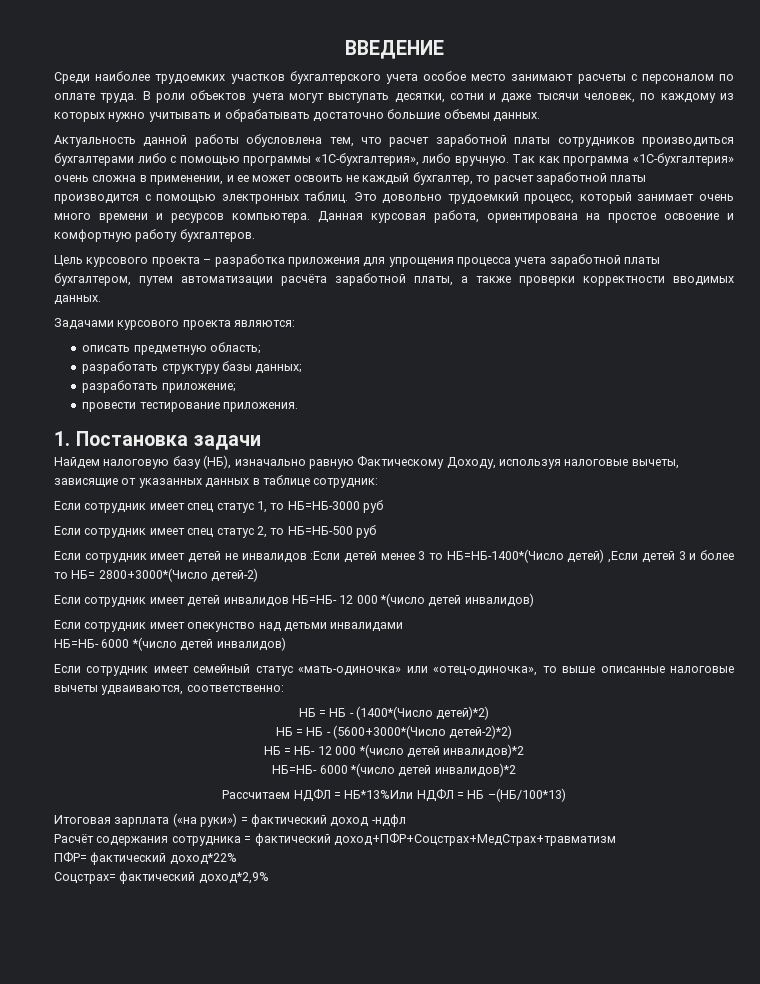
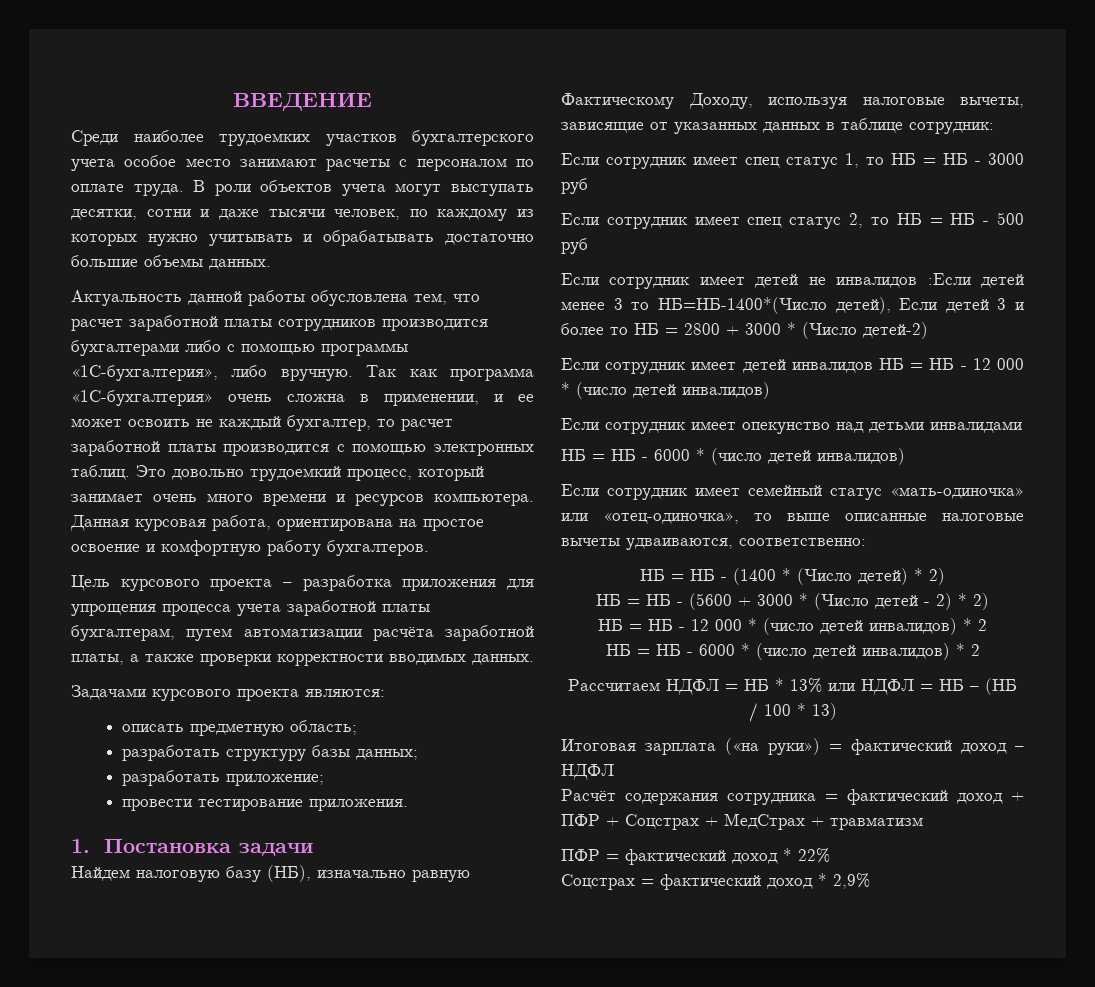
- Актуальность данной работы обусловлена тем, что расчет заработной платы сотрудников производиться бухгалтерами либо с помощью программы «1С-бухгалтерия», либо вручную.
+ Актуальность данной работы обусловлена тем, что расчет заработной платы сотрудников производится бухгалтерами либо с помощью программы «1С-бухгалтерия», либо вручную.
- Цель курсового проекта – разработка приложения для упрощения процесса учета заработной платы бухгалтером, путем автоматизации расчёта заработной платы, а также проверки корректности вводимых данных.
+ Цель курсового проекта – разработка приложения для упрощения процесса учета заработной платы бухгалтерам, путем автоматизации расчёта заработной платы, а также проверки корректности вводимых данных.
- Если сотрудник имеет спец статус 1, то НБ=НБ-3000 руб
+ Если сотрудник имеет спец статус 1, то НБ = НБ - 3000 руб
- Если сотрудник имеет спец статус 2, то НБ=НБ-500 руб
+ Если сотрудник имеет спец статус 2, то НБ = НБ - 500 руб
- Если сотрудник имеет детей не инвалидов :Если детей менее 3 то НБ=НБ-1400*(Число детей) ,Если детей 3 и более то НБ= 2800+3000*(Число детей-2)
+ Если сотрудник имеет детей не инвалидов :Если детей менее 3 то НБ=НБ-1400*(Число детей), Если детей 3 и более то НБ = 2800 + 3000 * (Число детей-2)
- Если сотрудник имеет детей инвалидов НБ=НБ- 12 000 *(число детей инвалидов)
+ Если сотрудник имеет детей инвалидов НБ = НБ - 12 000 * (число детей инвалидов)
  Если сотрудник имеет опекунство над детьми инвалидами
- НБ=НБ- 6000 *(число детей инвалидов)
+ НБ = НБ - 6000 * (число детей инвалидов)
- НБ = НБ - (1400*(Число детей)*2)
- НБ = НБ - (5600+3000*(Число детей-2)*2)
- НБ = НБ- 12 000 *(число детей инвалидов)*2
- НБ=НБ- 6000 *(число детей инвалидов)*2
- Рассчитаем НДФЛ = НБ*13%Или НДФЛ = НБ –(НБ/100*13)
+ НБ = НБ - (1400 * (Число детей) * 2)
+ НБ = НБ - (5600 + 3000 * (Число детей - 2) * 2)
+ НБ = НБ - 12 000 * (число детей инвалидов) * 2
+ НБ = НБ - 6000 * (число детей инвалидов) * 2
+ Рассчитаем НДФЛ = НБ * 13% или НДФЛ = НБ – (НБ / 100 * 13)
- Итоговая зарплата («на руки») = фактический доход -ндфл
+ Итоговая зарплата («на руки») = фактический доход – НДФЛ
- Расчёт содержания сотрудника = фактический доход+ПФР+Соцстрах+МедСтрах+травматизм
- ПФР= фактический доход*22%
- Соцстрах= фактический доход*2,9%
+ Расчёт содержания сотрудника = фактический доход + ПФР + Соцстрах + МедСтрах + травматизм
+ ПФР = фактический доход * 22%
+ Соцстрах = фактический доход * 2,9%

